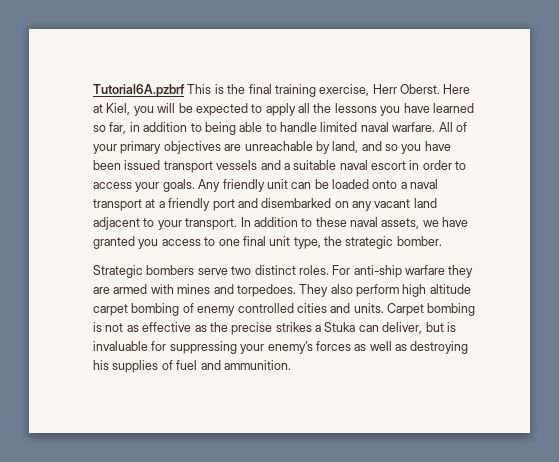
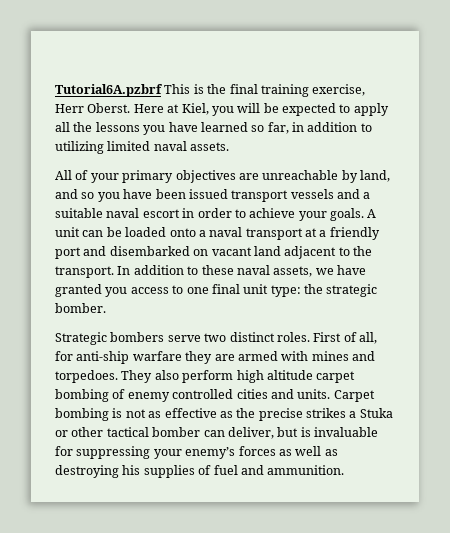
- Here at Kiel, you will be expected to apply all the lessons you have learned so far, in addition to being able to handle limited naval warfare. All of your primary objectives are unreachable by land, and so you have been issued transport vessels and a suitable naval escort in order to access your goals.
+ Here at Kiel, you will be expected to apply all the lessons you have learned so far, in addition to utilizing limited naval assets.
+ All of your primary objectives are unreachable by land, and so you have been issued transport vessels and a suitable naval escort in order to achieve your goals.
- Any friendly unit can be loaded onto a naval transport at a friendly port and disembarked on any vacant land adjacent to your transport.
+ A unit can be loaded onto a naval transport at a friendly port and disembarked on vacant land adjacent to the transport.
- In addition to these naval assets, we have granted you access to one final unit type, the strategic bomber.
+ In addition to these naval assets, we have granted you access to one final unit type: the strategic bomber.
- For anti-ship warfare they are armed with mines and torpedoes.
+ First of all, for anti-ship warfare they are armed with mines and torpedoes.
- Carpet bombing is not as effective as the precise strikes a Stuka can deliver, but is invaluable for suppressing your enemy’s forces as well as destroying his supplies of fuel and ammunition.
+ Carpet bombing is not as effective as the precise strikes a Stuka or other tactical bomber can deliver, but is invaluable for suppressing your enemy’s forces as well as destroying his supplies of fuel and ammunition.

